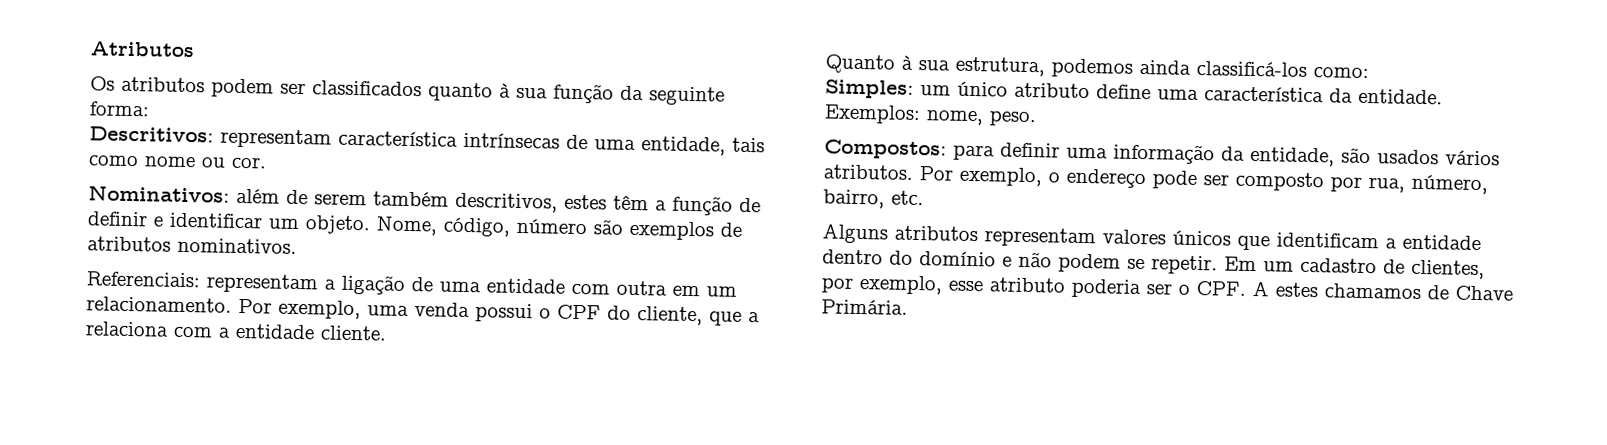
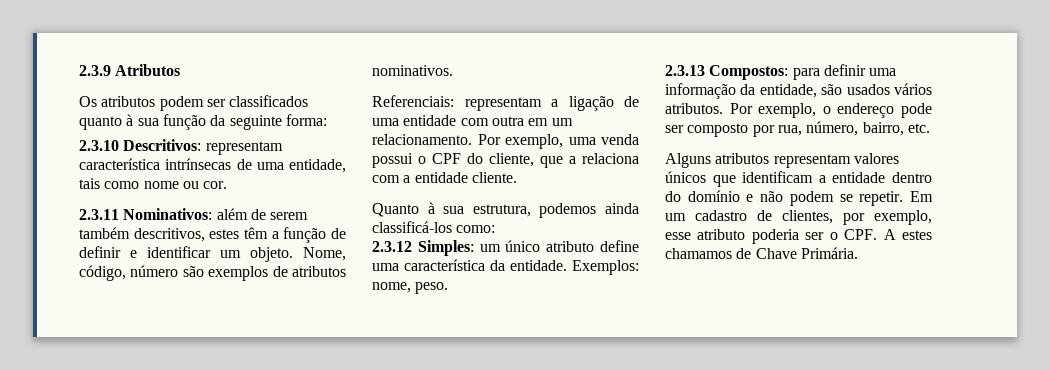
- Atributos
+ 2.3.9 Atributos
- Descritivos: representam característica intrínsecas de uma entidade, tais como nome ou cor.
+ 2.3.10 Descritivos: representam característica intrínsecas de uma entidade, tais como nome ou cor.
- Nominativos: além de serem também descritivos, estes têm a função de definir e identificar um objeto.
+ 2.3.11 Nominativos: além de serem também descritivos, estes têm a função de definir e identificar um objeto.
- Simples: um único atributo define uma característica da entidade.
+ 2.3.12 Simples: um único atributo define uma característica da entidade.
- Compostos: para definir uma informação da entidade, são usados vários atributos.
+ 2.3.13 Compostos: para definir uma informação da entidade, são usados vários atributos.

